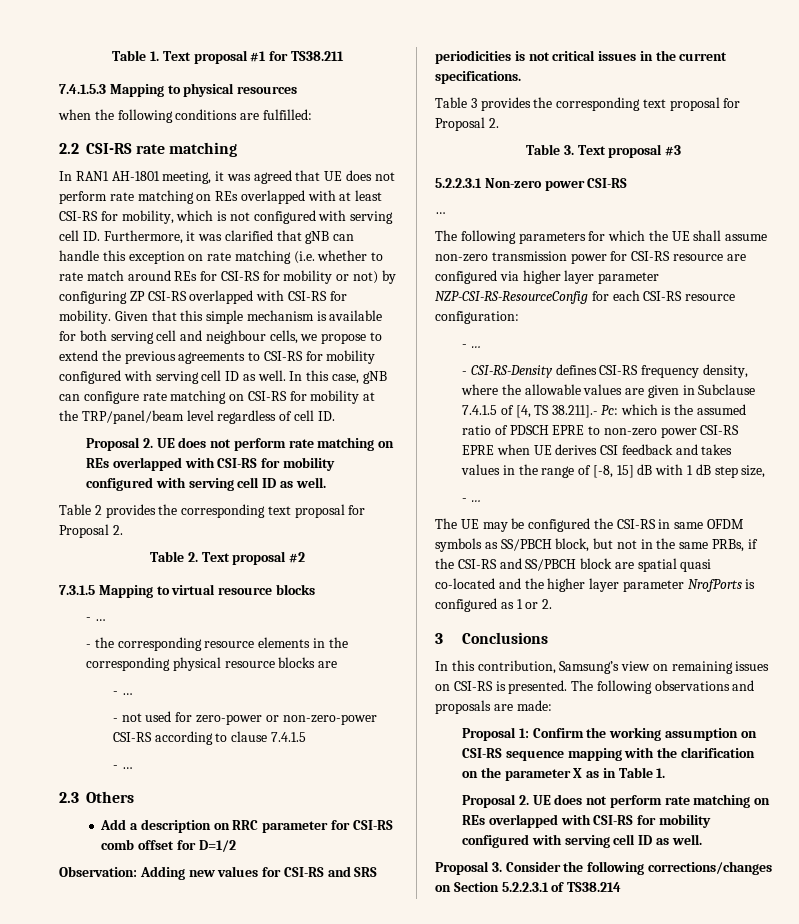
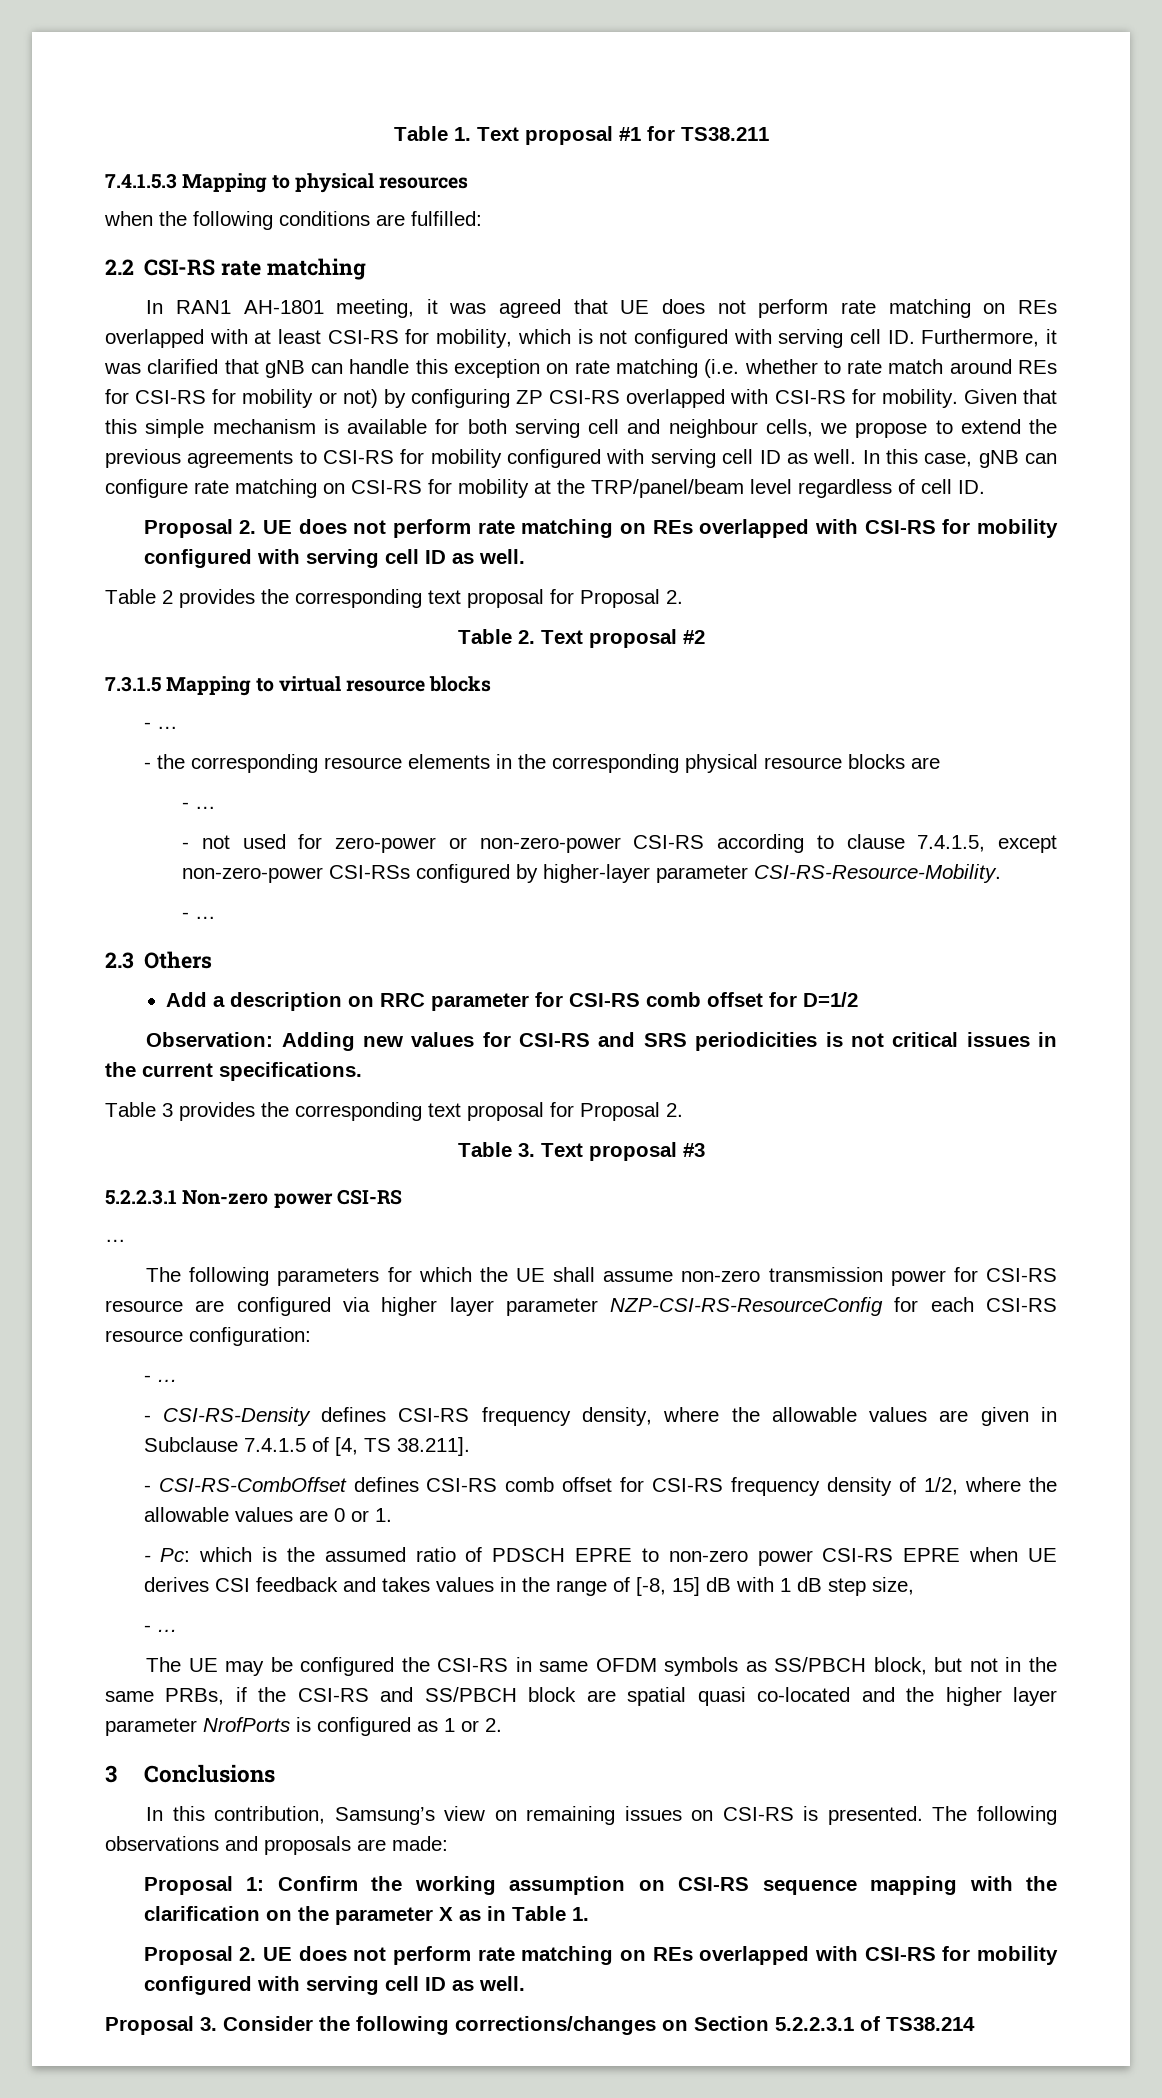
- - not used for zero-power or non-zero-power CSI-RS according to clause 7.4.1.5
+ - not used for zero-power or non-zero-power CSI-RS according to clause 7.4.1.5, except non-zero-power CSI-RSs configured by higher-layer parameter CSI-RS-Resource-Mobility.
- - CSI-RS-Density defines CSI-RS frequency density, where the allowable values are given in Subclause 7.4.1.5 of [4, TS 38.211].- Pc: which is the assumed ratio of PDSCH EPRE to non-zero power CSI-RS EPRE when UE derives CSI feedback and takes values in the range of [-8, 15] dB with 1 dB step size,
+ - CSI-RS-Density defines CSI-RS frequency density, where the allowable values are given in Subclause 7.4.1.5 of [4, TS 38.211].
+ - CSI-RS-CombOffset defines CSI-RS comb offset for CSI-RS frequency density of 1/2, where the allowable values are 0 or 1.
+ - Pc: which is the assumed ratio of PDSCH EPRE to non-zero power CSI-RS EPRE when UE derives CSI feedback and takes values in the range of [-8, 15] dB with 1 dB step size,

